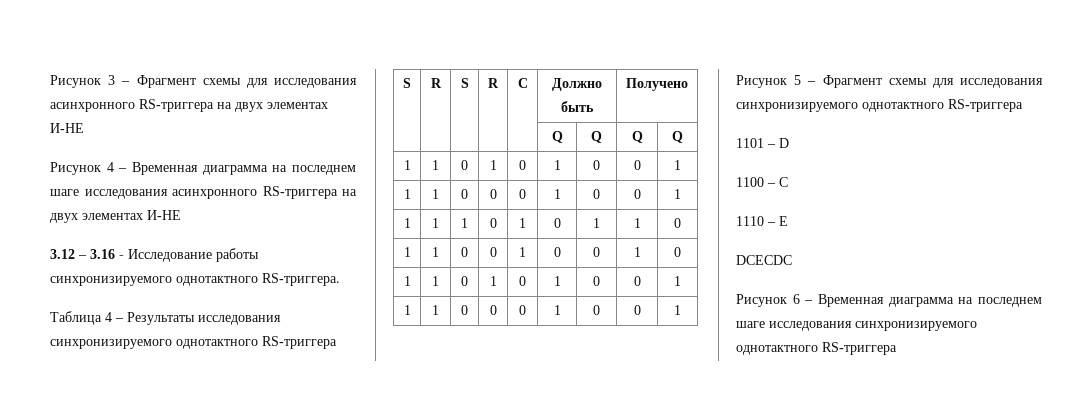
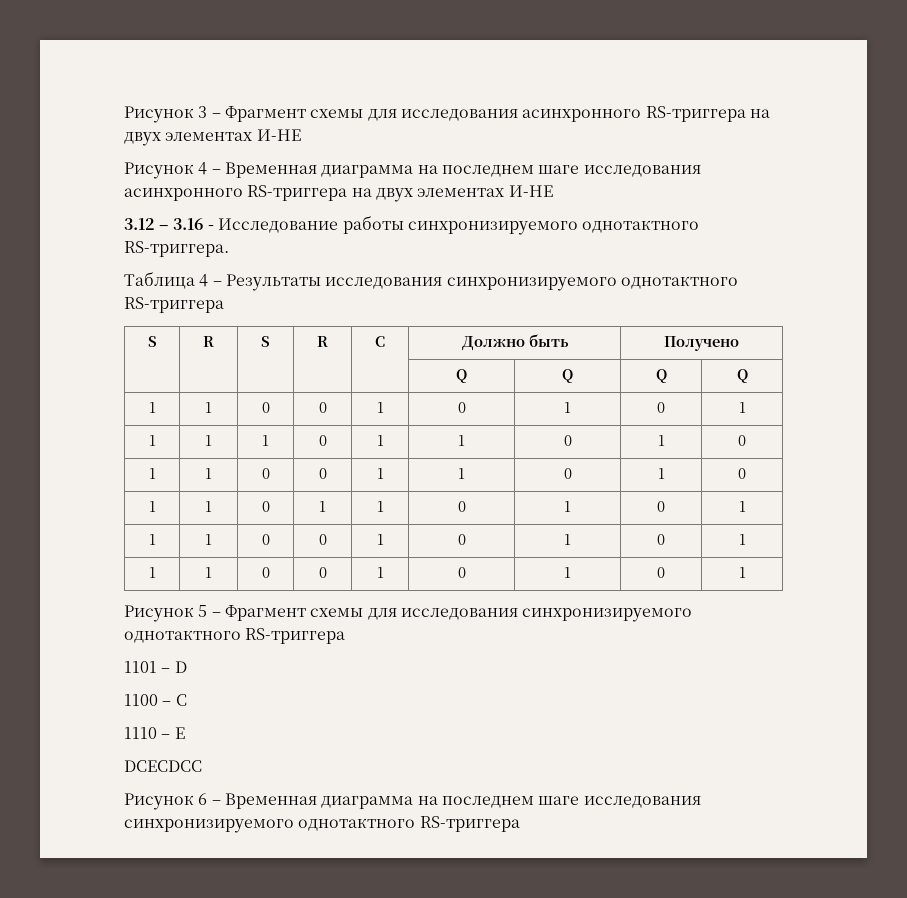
  | | | | | Q | Q | Q | Q
- 1 | 1 | 0 | 1 | 0 | 1 | 0 | 0 | 1
- 1 | 1 | 0 | 0 | 0 | 1 | 0 | 0 | 1
+ 1 | 1 | 0 | 0 | 1 | 0 | 1 | 0 | 1
- 1 | 1 | 1 | 0 | 1 | 0 | 1 | 1 | 0
+ 1 | 1 | 1 | 0 | 1 | 1 | 0 | 1 | 0
- 1 | 1 | 0 | 0 | 1 | 0 | 0 | 1 | 0
- 1 | 1 | 0 | 1 | 0 | 1 | 0 | 0 | 1
- 1 | 1 | 0 | 0 | 0 | 1 | 0 | 0 | 1
+ 1 | 1 | 0 | 0 | 1 | 1 | 0 | 1 | 0
+ 1 | 1 | 0 | 1 | 1 | 0 | 1 | 0 | 1
+ 1 | 1 | 0 | 0 | 1 | 0 | 1 | 0 | 1
+ 1 | 1 | 0 | 0 | 1 | 0 | 1 | 0 | 1
- DCECDC
+ DCECDCC

